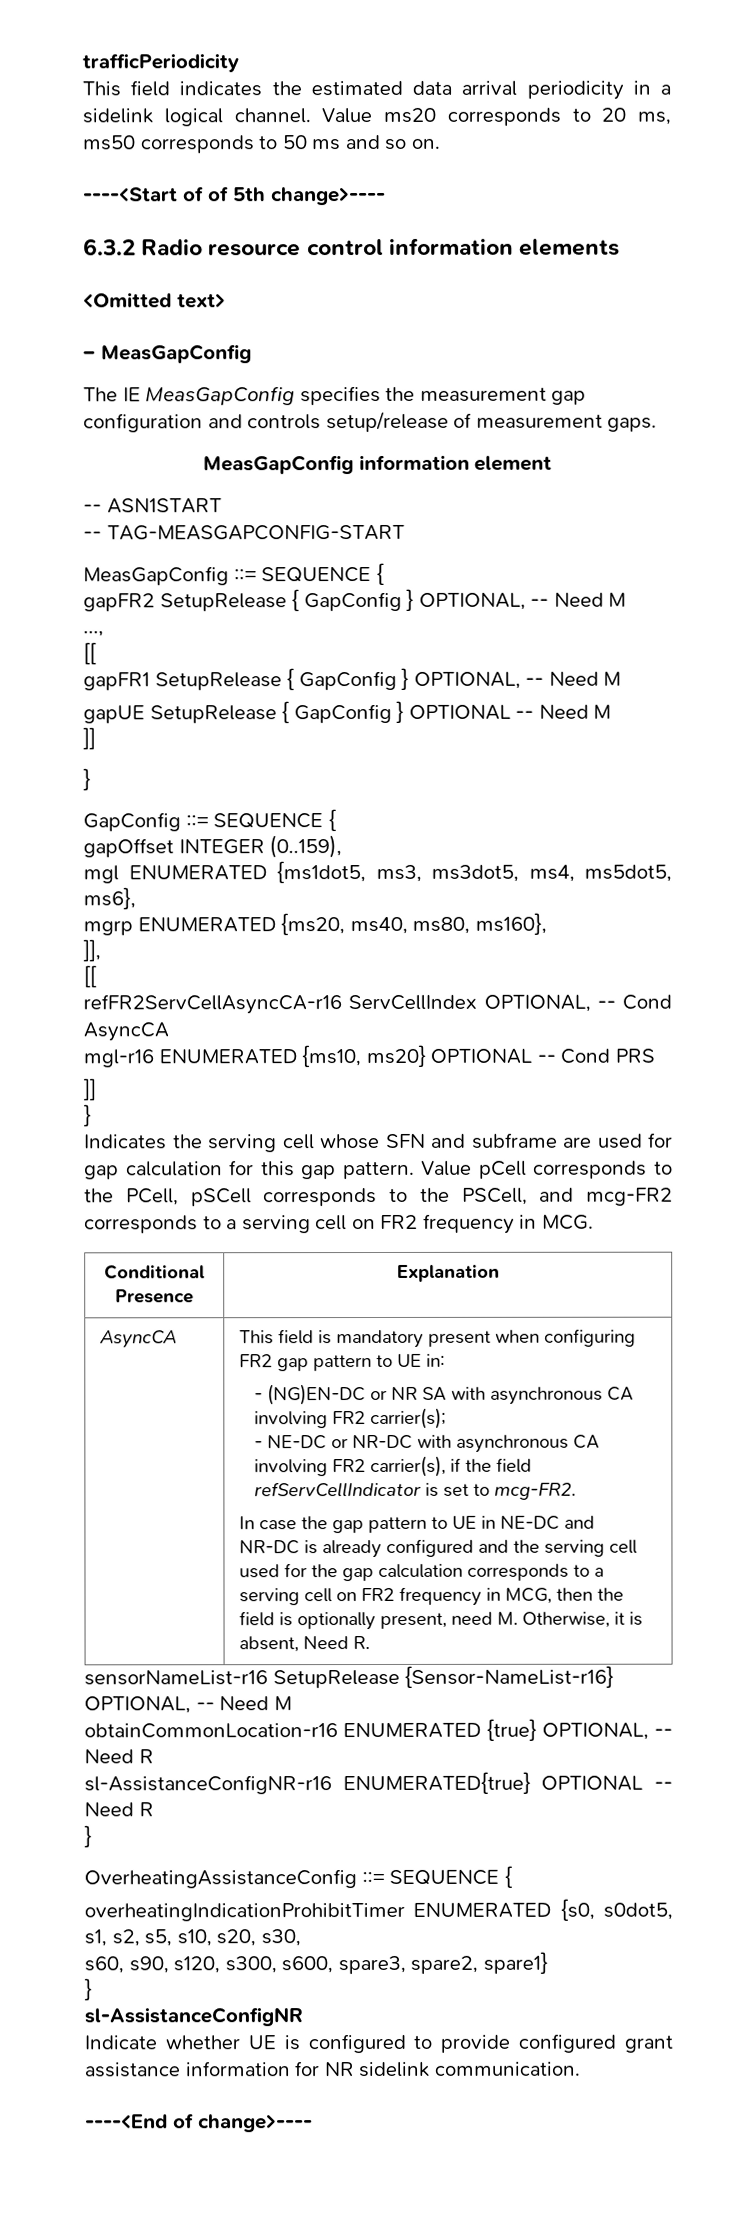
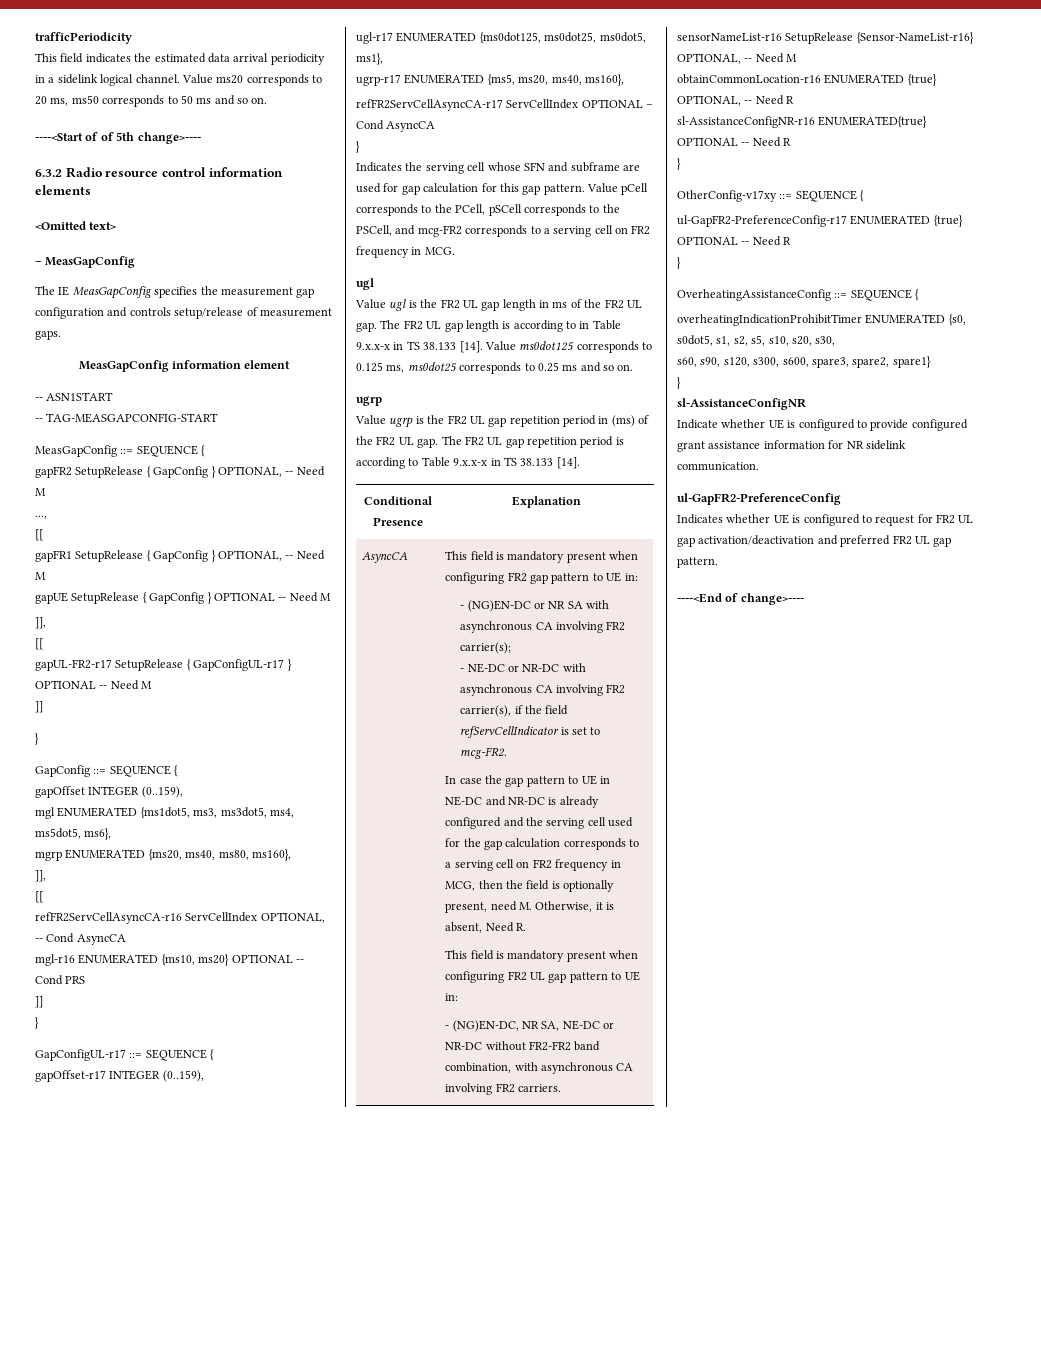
  gapUE SetupRelease { GapConfig } OPTIONAL -- Need M
+ ]],
+ [[
+ gapUL-FR2-r17 SetupRelease { GapConfigUL-r17 } OPTIONAL -- Need M
+ GapConfigUL-r17 ::= SEQUENCE {
+ gapOffset-r17 INTEGER (0..159),
+ ugl-r17 ENUMERATED {ms0dot125, ms0dot25, ms0dot5, ms1},
+ ugrp-r17 ENUMERATED {ms5, ms20, ms40, ms160},
+ refFR2ServCellAsyncCA-r17 ServCellIndex OPTIONAL – Cond AsyncCA
+ }
  Value pCell corresponds to the PCell, pSCell corresponds to the PSCell, and mcg-FR2 corresponds to a serving cell on FR2 frequency in MCG.
+ ugl
+ Value ugl is the FR2 UL gap length in ms of the FR2 UL gap. The FR2 UL gap length is according to in Table 9.x.x-x in TS 38.133 [14]. Value ms0dot125 corresponds to 0.125 ms, ms0dot25 corresponds to 0.25 ms and so on.
+ ugrp
+ Value ugrp is the FR2 UL gap repetition period in (ms) of the FR2 UL gap. The FR2 UL gap repetition period is according to Table 9.x.x-x in TS 38.133 [14].
+ This field is mandatory present when configuring FR2 UL gap pattern to UE in:
+ - (NG)EN-DC, NR SA, NE-DC or NR-DC without FR2-FR2 band combination, with asynchronous CA involving FR2 carriers.
+ OtherConfig-v17xy ::= SEQUENCE {
+ ul-GapFR2-PreferenceConfig-r17 ENUMERATED {true} OPTIONAL -- Need R
+ }
+ ul-GapFR2-PreferenceConfig
+ Indicates whether UE is configured to request for FR2 UL gap activation/deactivation and preferred FR2 UL gap pattern.

